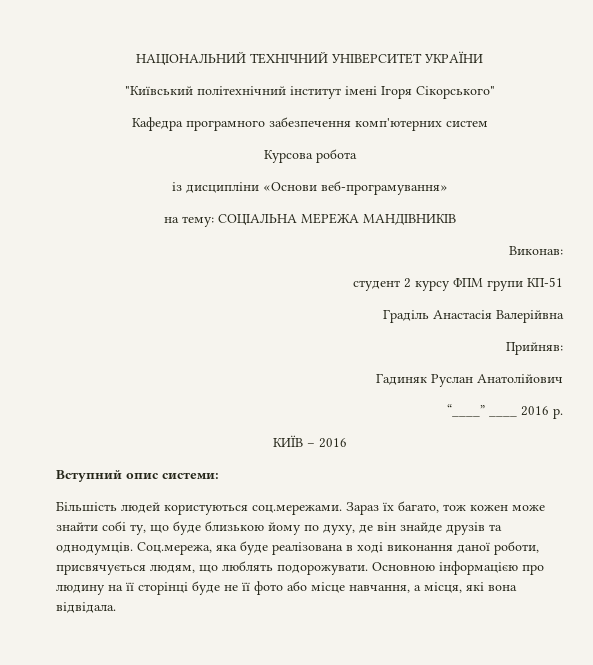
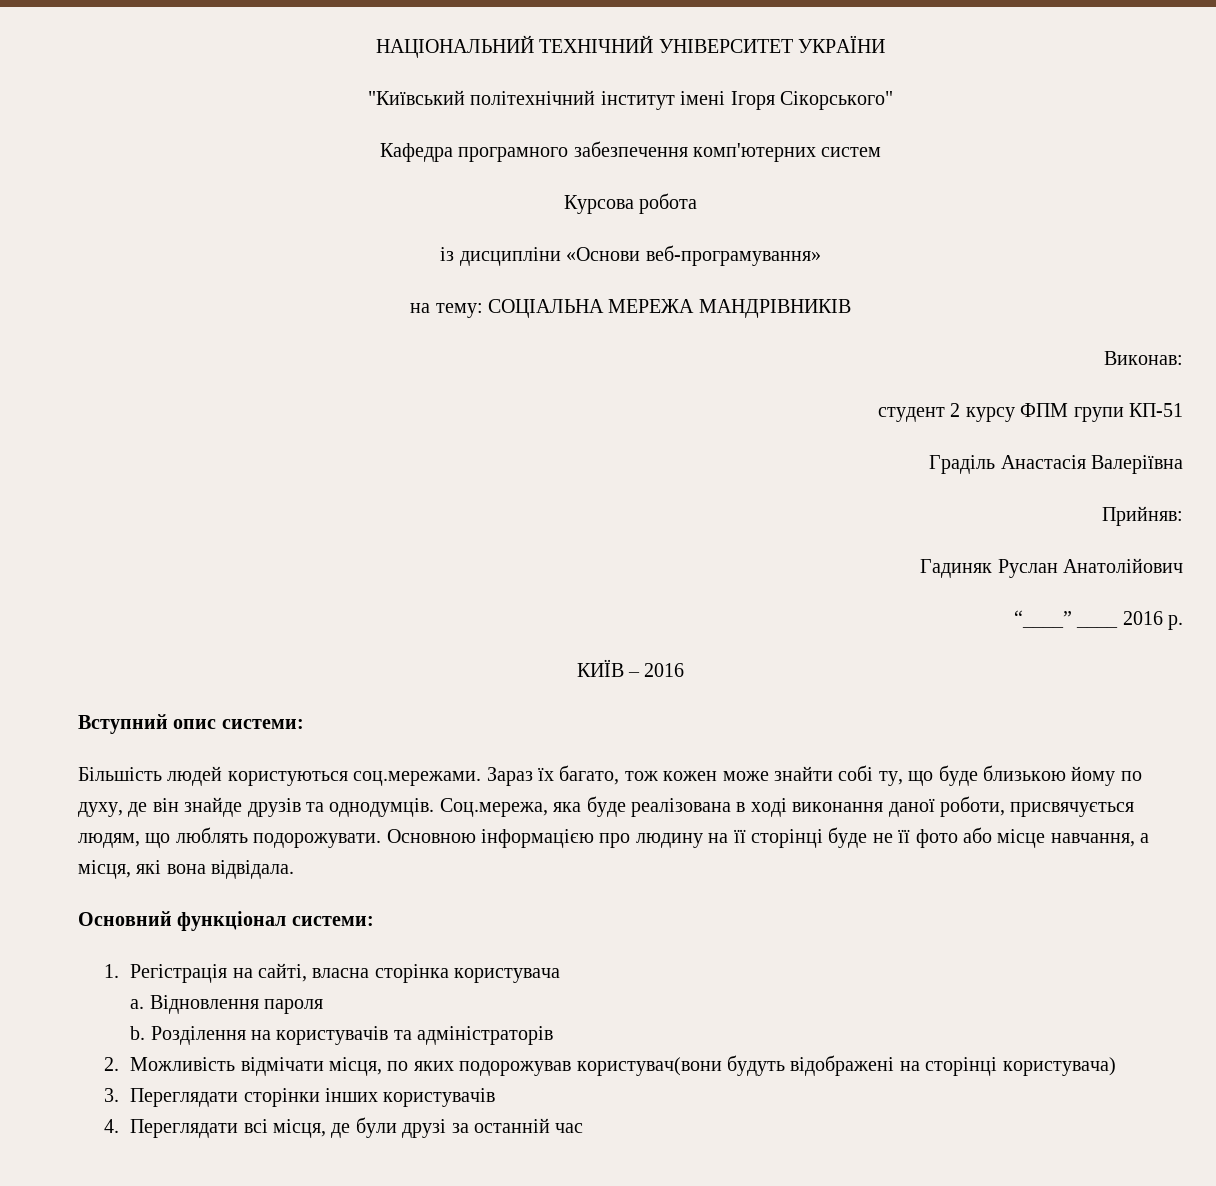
- на тему: СОЦІАЛЬНА МЕРЕЖА МАНДІВНИКІВ
+ на тему: СОЦІАЛЬНА МЕРЕЖА МАНДРІВНИКІВ
- Граділь Анастасія Валерійвна
+ Граділь Анастасія Валеріївна
+ Основний функціонал системи:
+ 1. Регістрація на сайті, власна сторінка користувача
+ a. Відновлення пароля
+ b. Розділення на користувачів та адміністраторів
+ 2. Можливість відмічати місця, по яких подорожував користувач(вони будуть відображені на сторінці користувача)
+ 3. Переглядати сторінки інших користувачів
+ 4. Переглядати всі місця, де були друзі за останній час

